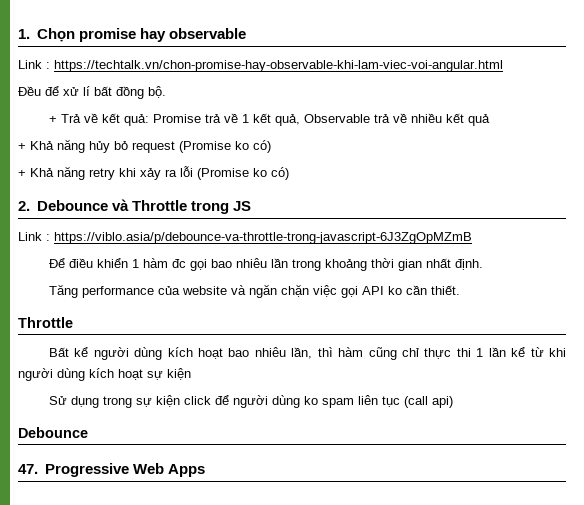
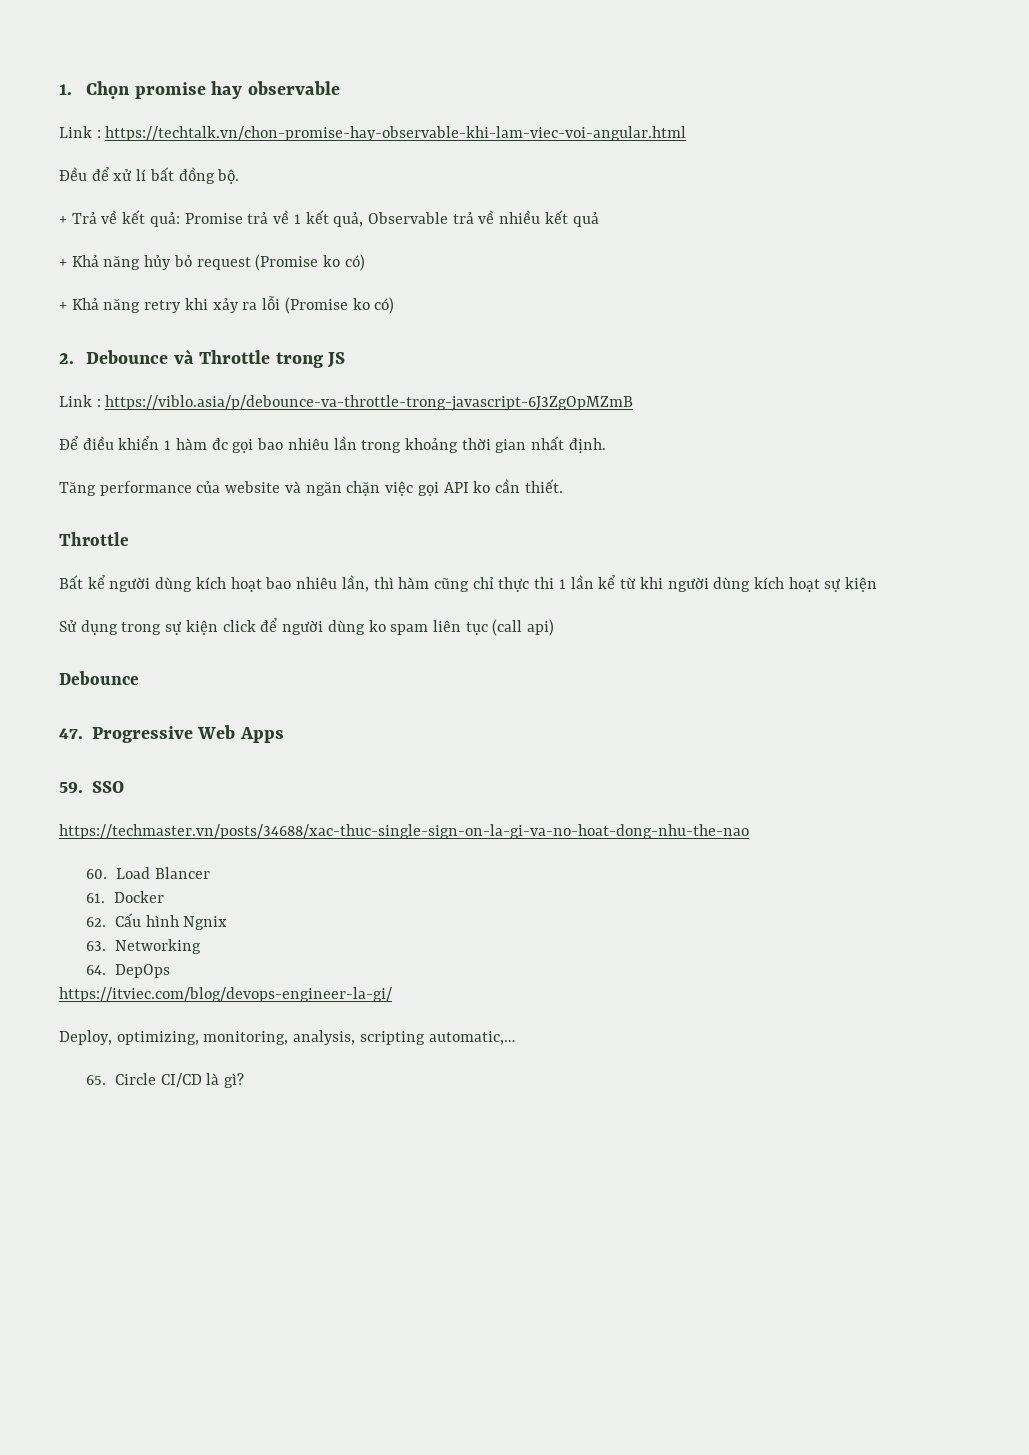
+ 59. SSO
+ https://techmaster.vn/posts/34688/xac-thuc-single-sign-on-la-gi-va-no-hoat-dong-nhu-the-nao
+ 60. Load Blancer
+ 61. Docker
+ 62. Cấu hình Ngnix
+ 63. Networking
+ 64. DepOps
+ https://itviec.com/blog/devops-engineer-la-gi/
+ Deploy, optimizing, monitoring, analysis, scripting automatic,…
+ 65. Circle CI/CD là gì?

